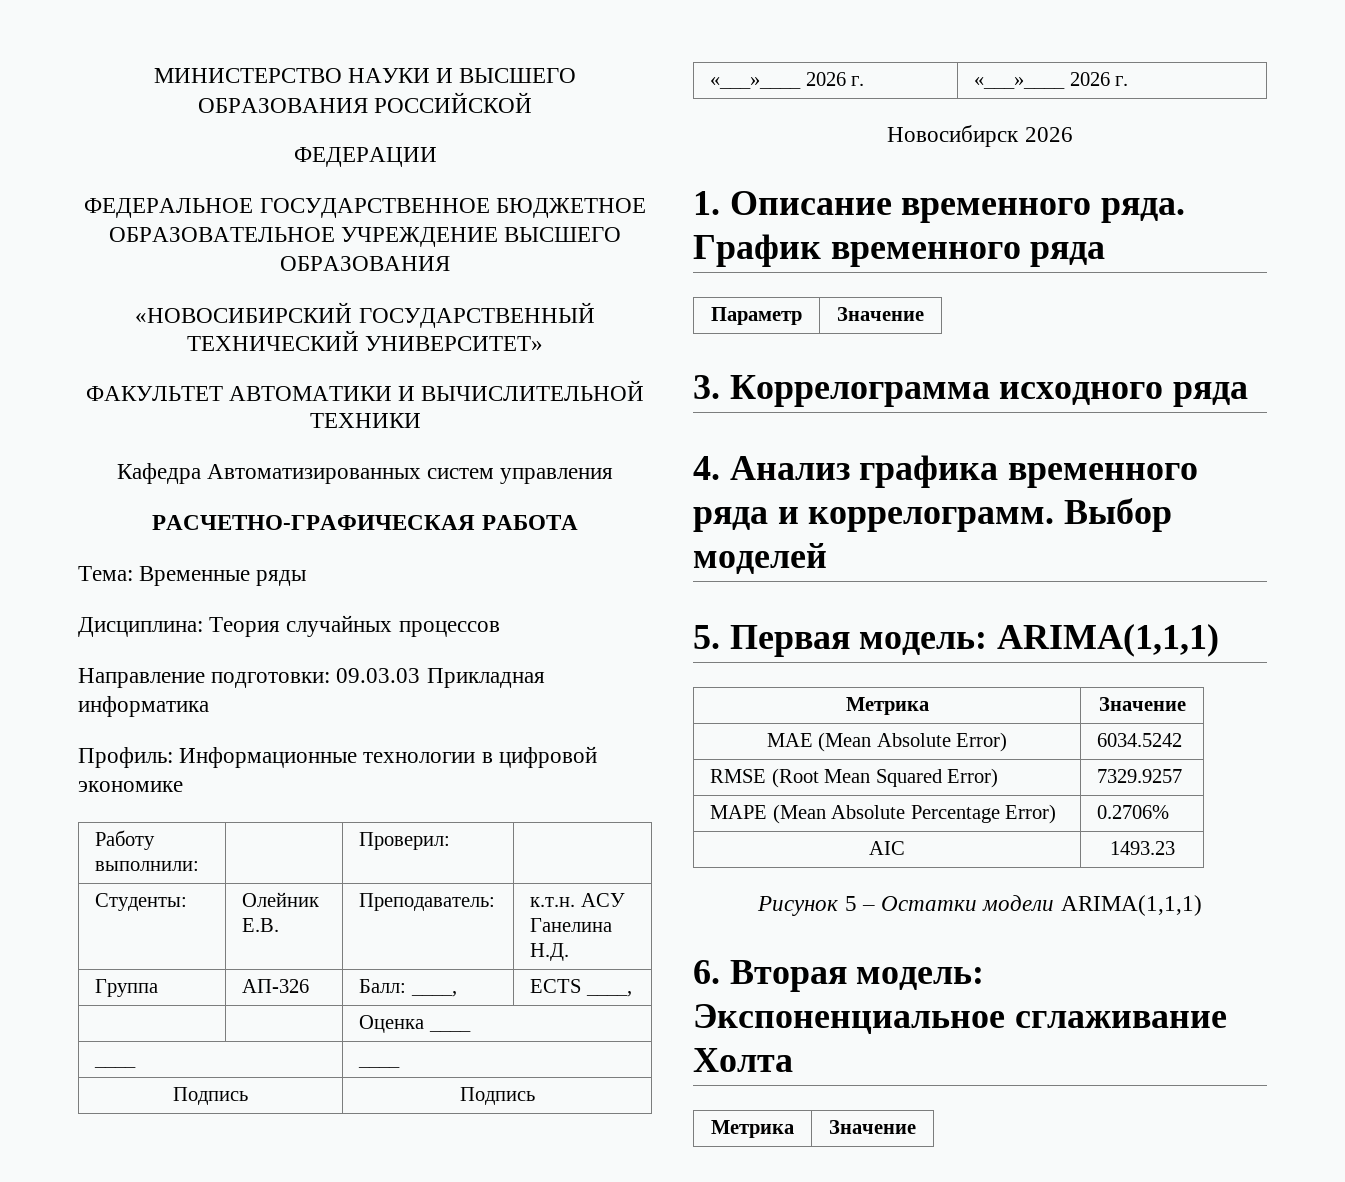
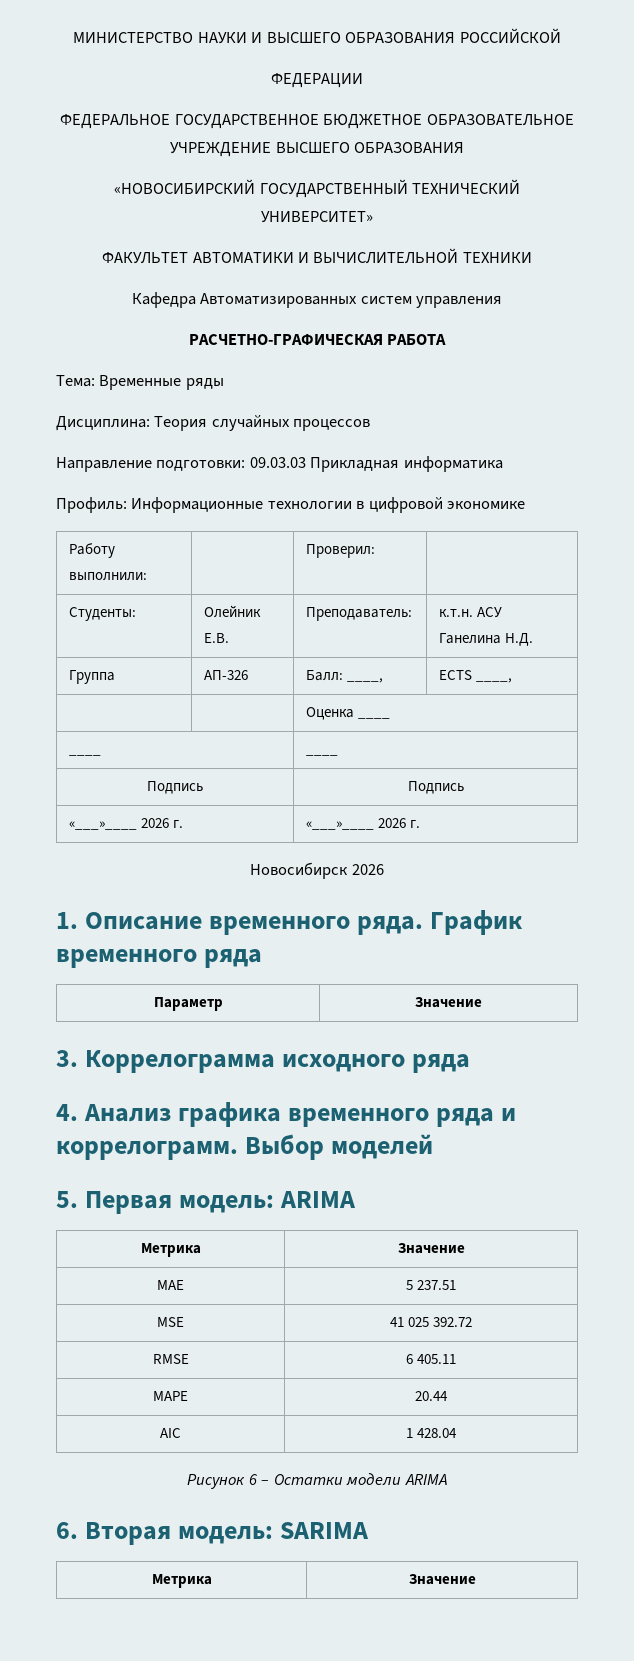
- 5. Первая модель: ARIMA(1,1,1)
+ 5. Первая модель: ARIMA
- MAE (Mean Absolute Error) | 6034.5242
- RMSE (Root Mean Squared Error) | 7329.9257
- MAPE (Mean Absolute Percentage Error) | 0.2706%
+ MAE | 5 237.51
+ MSE | 41 025 392.72
+ RMSE | 6 405.11
+ MAPE | 20.44
- AIC | 1493.23
+ AIC | 1 428.04
- Рисунок 5 – Остатки модели ARIMA(1,1,1)
+ Рисунок 6 – Остатки модели ARIMA
- 6. Вторая модель: Экспоненциальное сглаживание Холта
+ 6. Вторая модель: SARIMA

